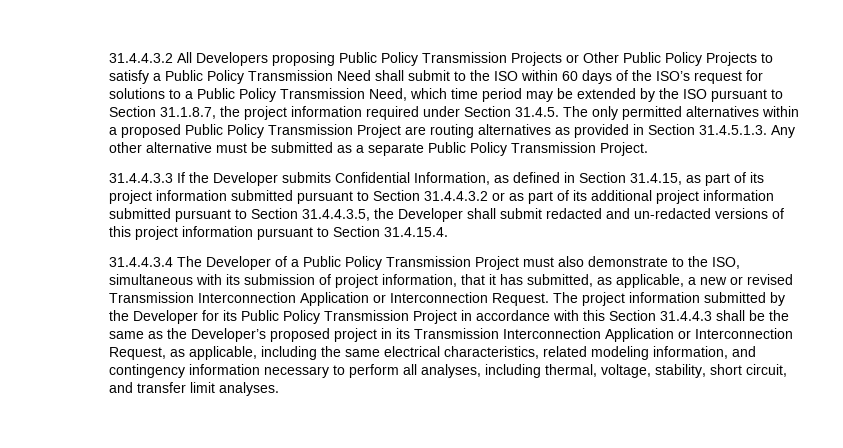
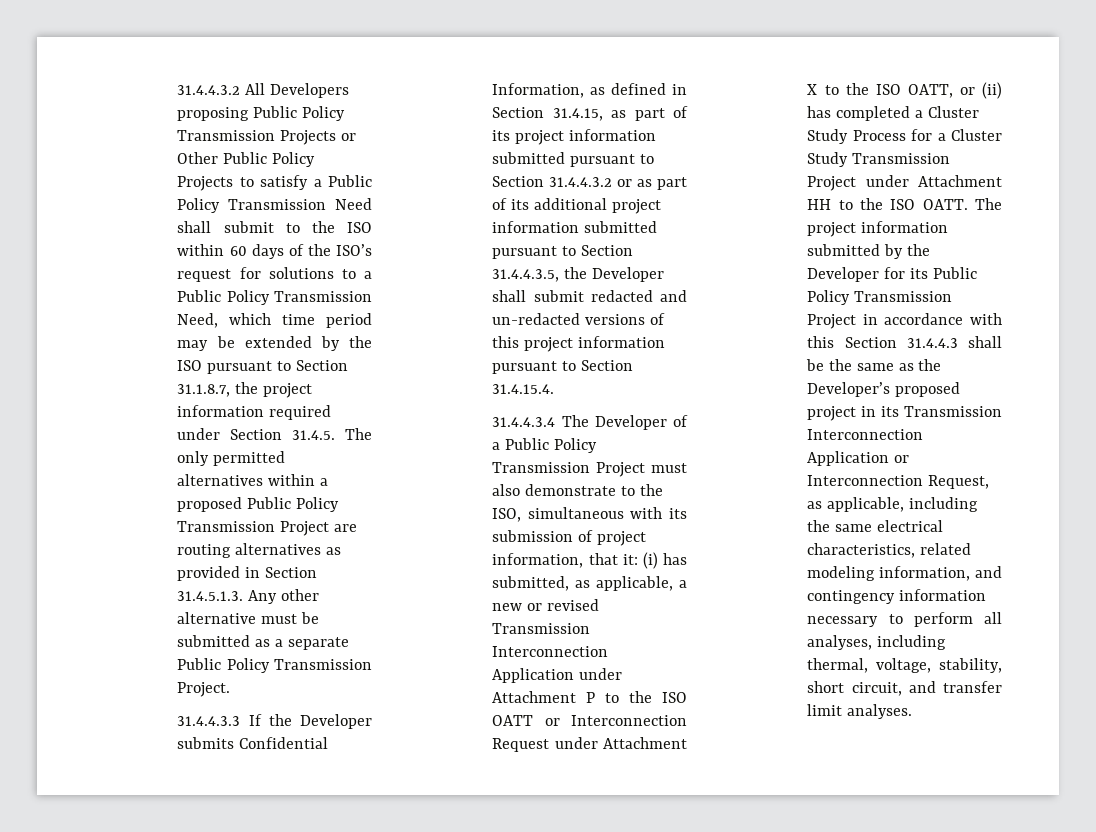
- 31.4.4.3.4 The Developer of a Public Policy Transmission Project must also demonstrate to the ISO, simultaneous with its submission of project information, that it has submitted, as applicable, a new or revised Transmission Interconnection Application or Interconnection Request.
+ 31.4.4.3.4 The Developer of a Public Policy Transmission Project must also demonstrate to the ISO, simultaneous with its submission of project information, that it: (i) has submitted, as applicable, a new or revised Transmission Interconnection Application under Attachment P to the ISO OATT or Interconnection Request under Attachment X to the ISO OATT, or (ii) has completed a Cluster Study Process for a Cluster Study Transmission Project under Attachment HH to the ISO OATT.

